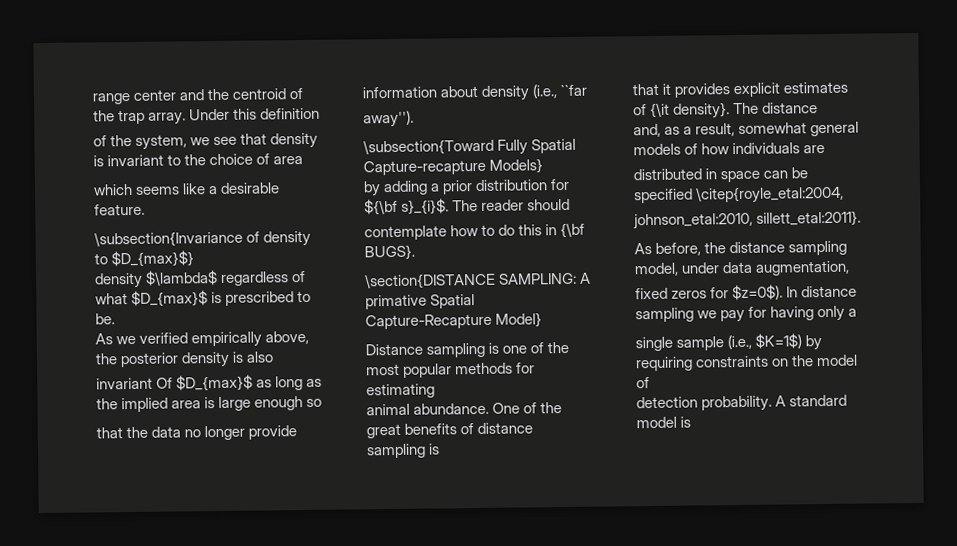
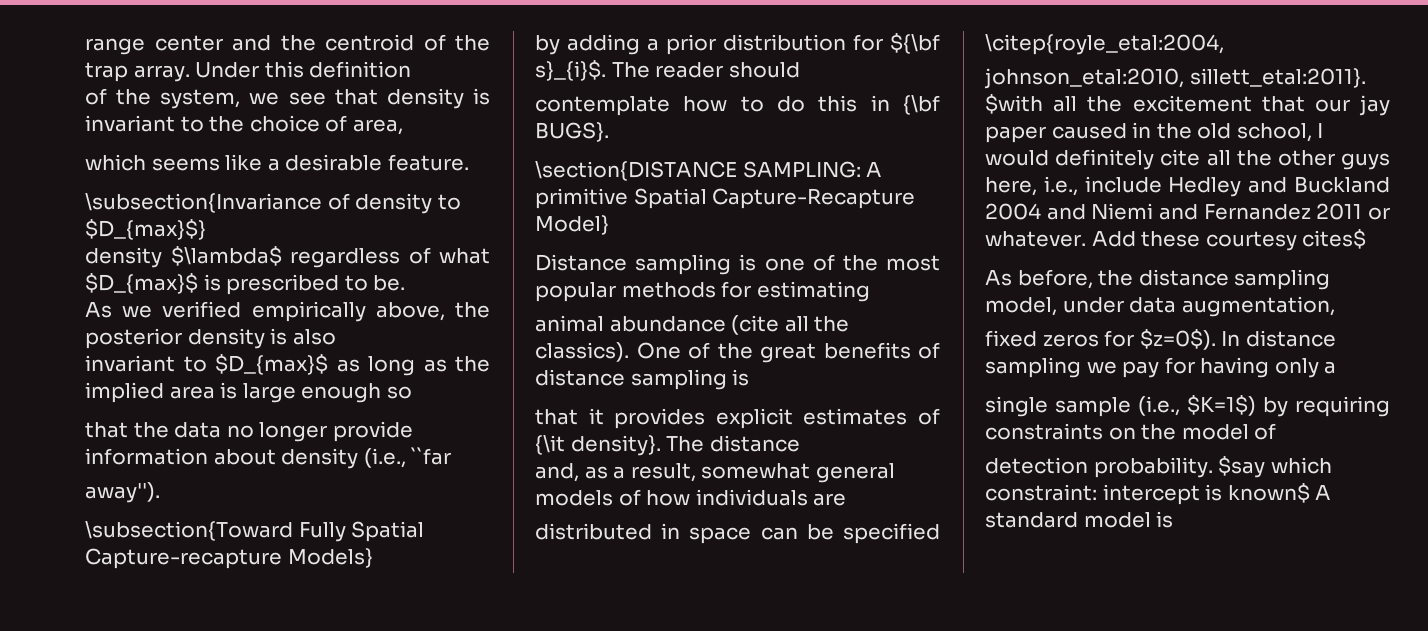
- of the system, we see that density is invariant to the choice of area
+ of the system, we see that density is invariant to the choice of area,
- invariant Of $D_{max}$ as long as the implied area is large enough so
+ invariant to $D_{max}$ as long as the implied area is large enough so
- \section{DISTANCE SAMPLING: A primative Spatial Capture-Recapture Model}
+ \section{DISTANCE SAMPLING: A primitive Spatial Capture-Recapture Model}
- animal abundance.
+ animal abundance (cite all the classics).
+ $with all the excitement that our jay paper caused in the old school, I would definitely cite all the other guys here, i.e., include Hedley and Buckland 2004 and Niemi and Fernandez 2011 or whatever. Add these courtesy cites$
- A standard model is
+ $say which constraint: intercept is known$ A standard model is

